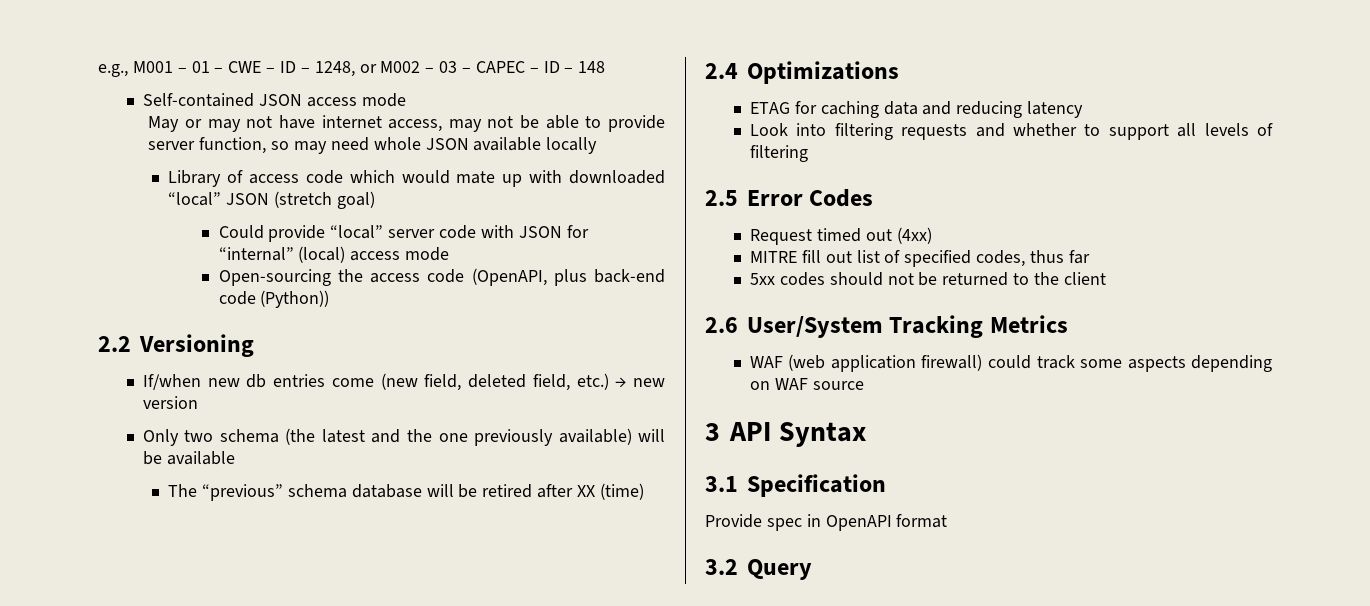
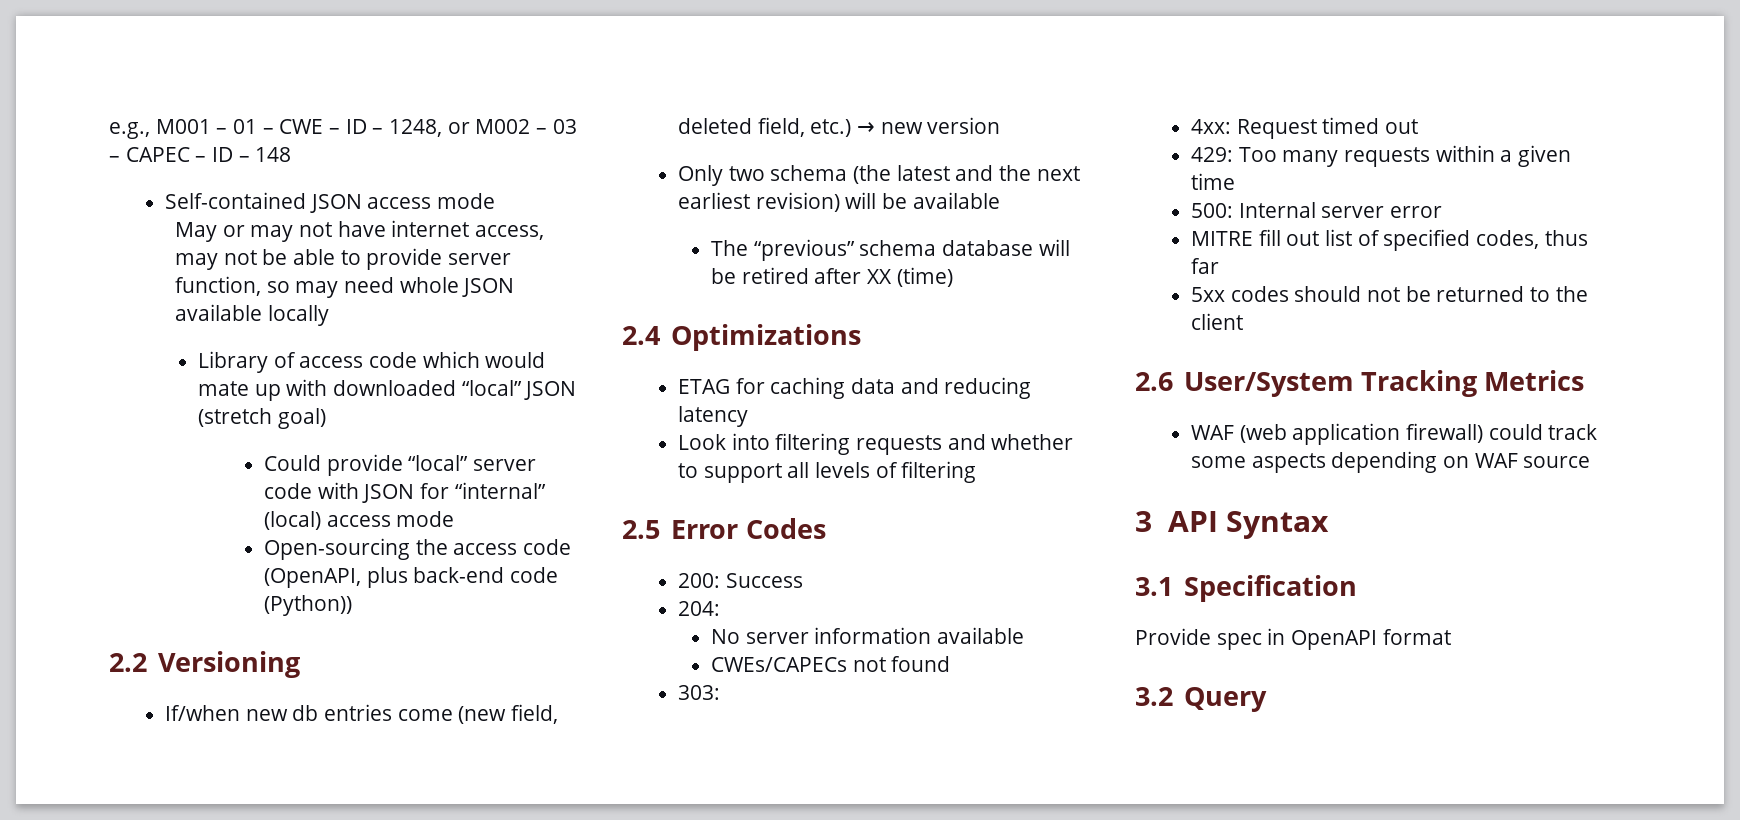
- Only two schema (the latest and the one previously available) will be available
+ Only two schema (the latest and the next earliest revision) will be available
- Request timed out (4xx)
+ 200: Success
+ 204:
+ No server information available
+ CWEs/CAPECs not found
+ 303:
+ 4xx: Request timed out
+ 429: Too many requests within a given time
+ 500: Internal server error

